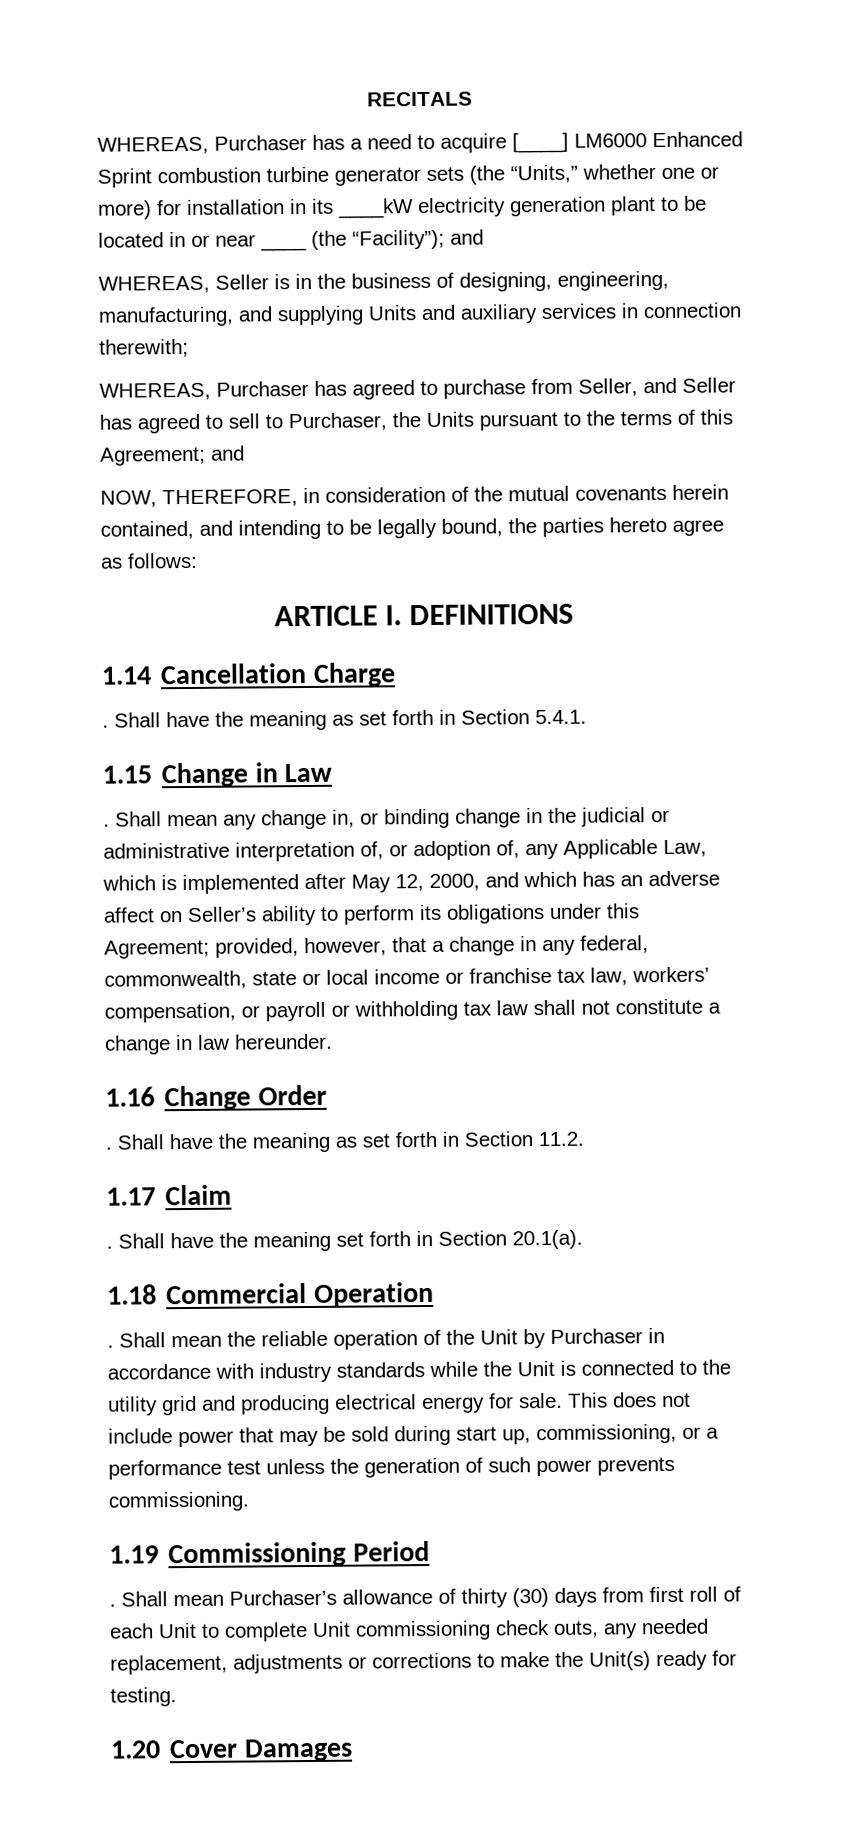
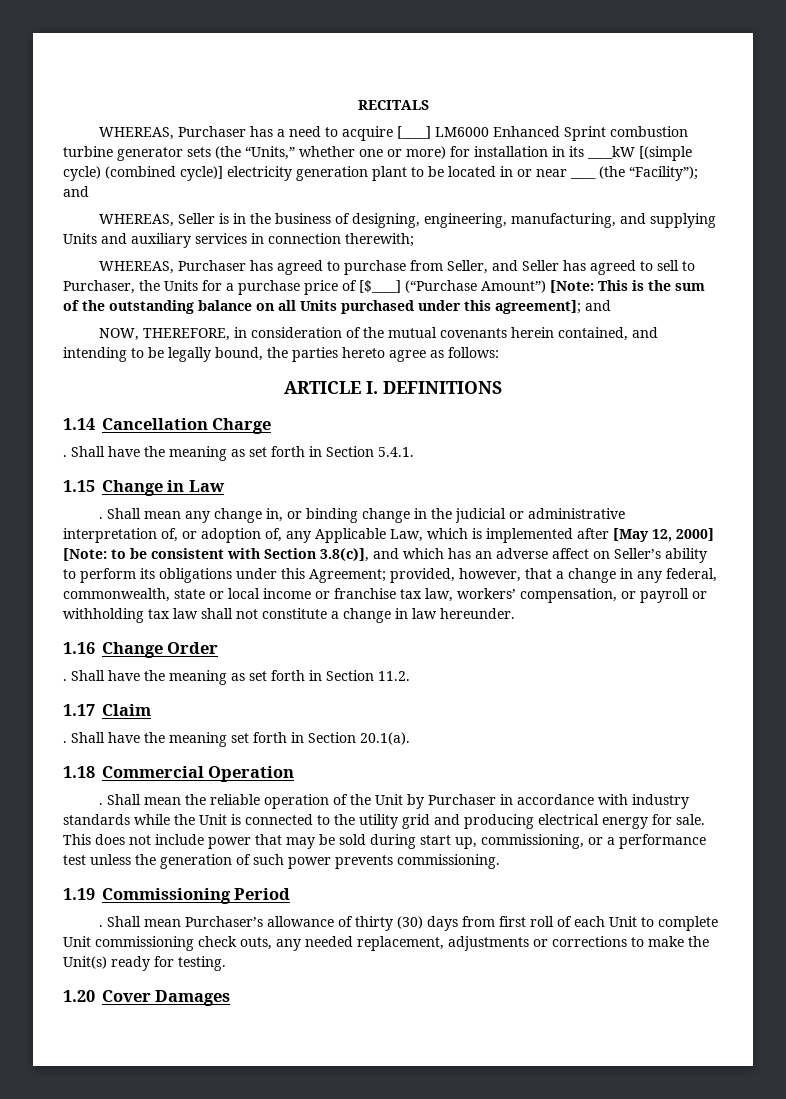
- WHEREAS, Purchaser has a need to acquire [____] LM6000 Enhanced Sprint combustion turbine generator sets (the “Units,” whether one or more) for installation in its ____kW electricity generation plant to be located in or near ____ (the “Facility”); and
+ WHEREAS, Purchaser has a need to acquire [____] LM6000 Enhanced Sprint combustion turbine generator sets (the “Units,” whether one or more) for installation in its ____kW [(simple cycle) (combined cycle)] electricity generation plant to be located in or near ____ (the “Facility”); and
- WHEREAS, Purchaser has agreed to purchase from Seller, and Seller has agreed to sell to Purchaser, the Units pursuant to the terms of this Agreement; and
+ WHEREAS, Purchaser has agreed to purchase from Seller, and Seller has agreed to sell to Purchaser, the Units for a purchase price of [$____] (“Purchase Amount”) [Note: This is the sum of the outstanding balance on all Units purchased under this agreement]; and
- Shall mean any change in, or binding change in the judicial or administrative interpretation of, or adoption of, any Applicable Law, which is implemented after May 12, 2000, and which has an adverse affect on Seller’s ability to perform its obligations under this Agreement;
+ Shall mean any change in, or binding change in the judicial or administrative interpretation of, or adoption of, any Applicable Law, which is implemented after [May 12, 2000] [Note: to be consistent with Section 3.8(c)], and which has an adverse affect on Seller’s ability to perform its obligations under this Agreement;

